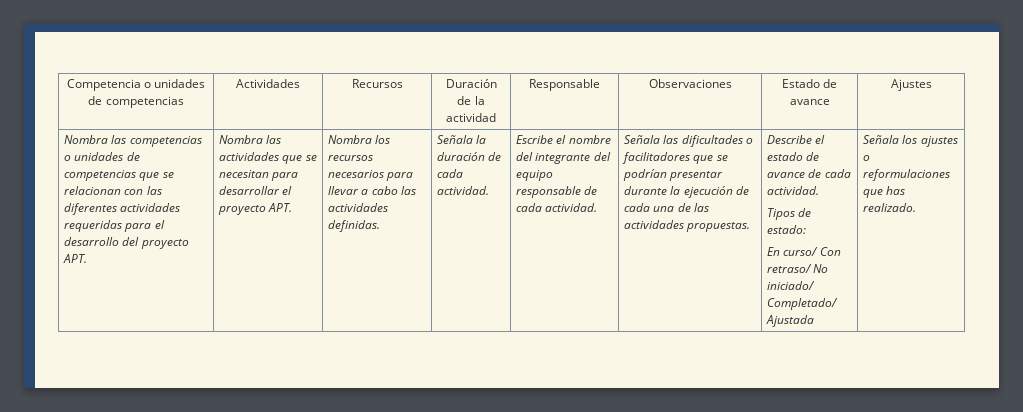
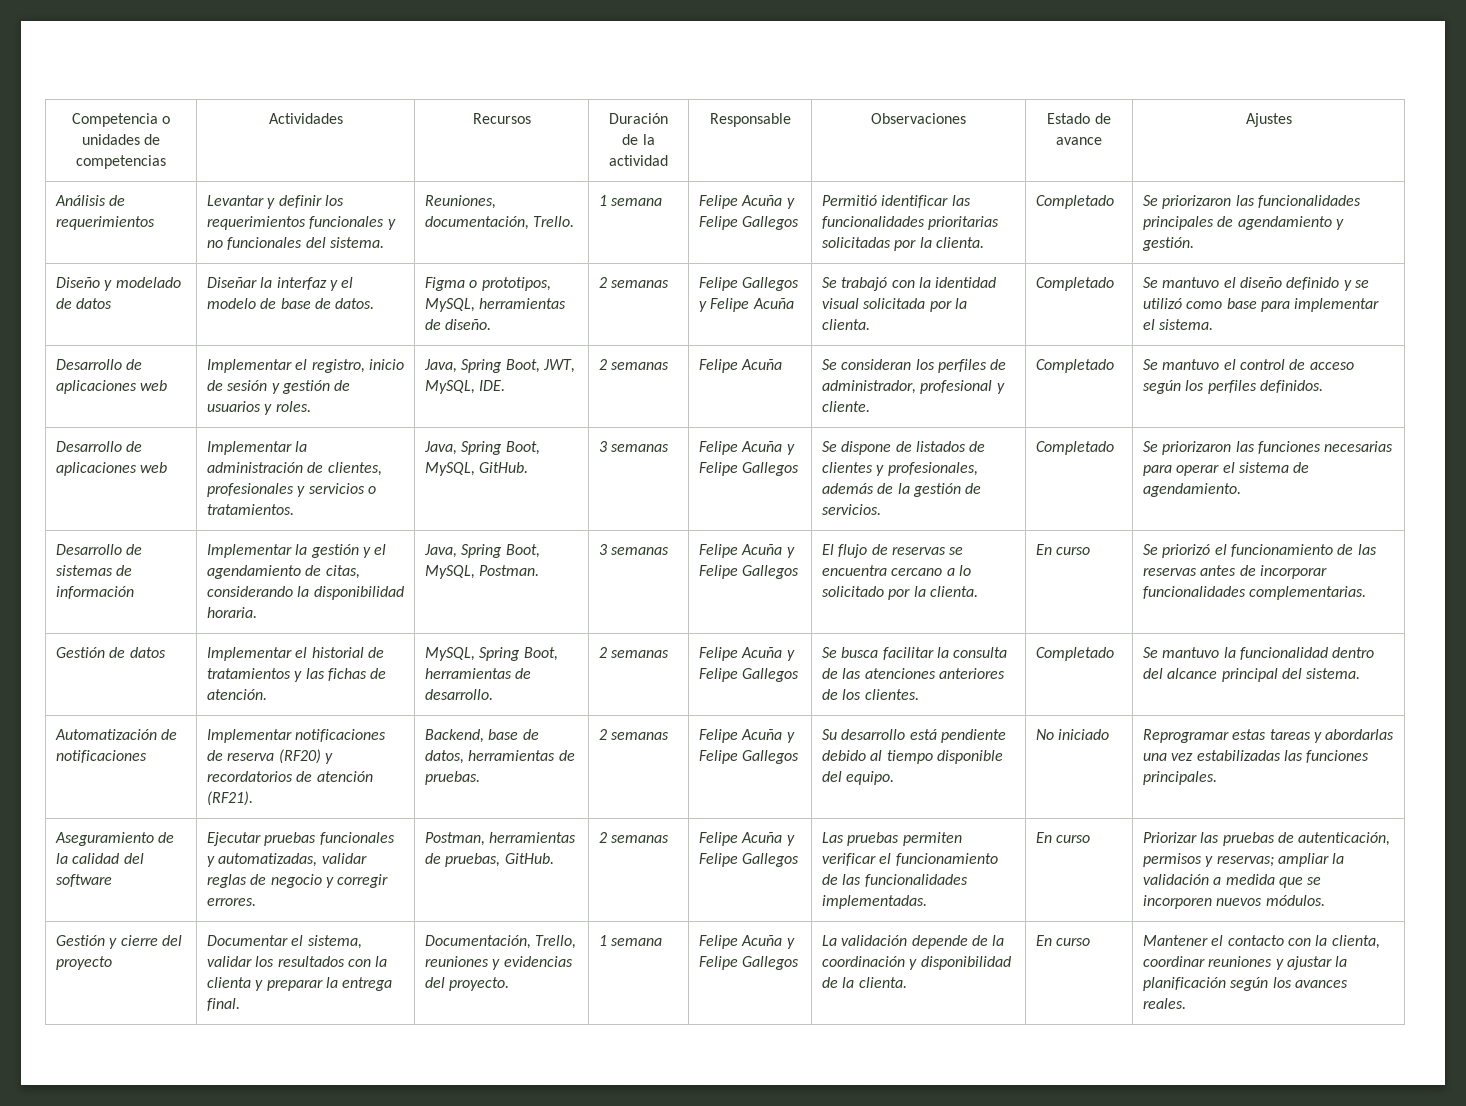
- Nombra las competencias o unidades de competencias que se relacionan con las diferentes actividades requeridas para el desarrollo del proyecto APT. | Nombra las actividades que se necesitan para desarrollar el proyecto APT. | Nombra los recursos necesarios para llevar a cabo las actividades definidas. | Señala la duración de cada actividad. | Escribe el nombre del integrante del equipo responsable de cada actividad. | Señala las dificultades o facilitadores que se podrían presentar durante la ejecución de cada una de las actividades propuestas. | Describe el estado de avance de cada actividad.
- Tipos de estado:
- En curso/ Con retraso/ No iniciado/ Completado/ Ajustada | Señala los ajustes o reformulaciones que has realizado.
+ Análisis de requerimientos | Levantar y definir los requerimientos funcionales y no funcionales del sistema. | Reuniones, documentación, Trello. | 1 semana | Felipe Acuña y Felipe Gallegos | Permitió identificar las funcionalidades prioritarias solicitadas por la clienta. | Completado | Se priorizaron las funcionalidades principales de agendamiento y gestión.
+ Diseño y modelado de datos | Diseñar la interfaz y el modelo de base de datos. | Figma o prototipos, MySQL, herramientas de diseño. | 2 semanas | Felipe Gallegos y Felipe Acuña | Se trabajó con la identidad visual solicitada por la clienta. | Completado | Se mantuvo el diseño definido y se utilizó como base para implementar el sistema.
+ Desarrollo de aplicaciones web | Implementar el registro, inicio de sesión y gestión de usuarios y roles. | Java, Spring Boot, JWT, MySQL, IDE. | 2 semanas | Felipe Acuña | Se consideran los perfiles de administrador, profesional y cliente. | Completado | Se mantuvo el control de acceso según los perfiles definidos.
+ Desarrollo de aplicaciones web | Implementar la administración de clientes, profesionales y servicios o tratamientos. | Java, Spring Boot, MySQL, GitHub. | 3 semanas | Felipe Acuña y Felipe Gallegos | Se dispone de listados de clientes y profesionales, además de la gestión de servicios. | Completado | Se priorizaron las funciones necesarias para operar el sistema de agendamiento.
+ Desarrollo de sistemas de información | Implementar la gestión y el agendamiento de citas, considerando la disponibilidad horaria. | Java, Spring Boot, MySQL, Postman. | 3 semanas | Felipe Acuña y Felipe Gallegos | El flujo de reservas se encuentra cercano a lo solicitado por la clienta. | En curso | Se priorizó el funcionamiento de las reservas antes de incorporar funcionalidades complementarias.
+ Gestión de datos | Implementar el historial de tratamientos y las fichas de atención. | MySQL, Spring Boot, herramientas de desarrollo. | 2 semanas | Felipe Acuña y Felipe Gallegos | Se busca facilitar la consulta de las atenciones anteriores de los clientes. | Completado | Se mantuvo la funcionalidad dentro del alcance principal del sistema.
+ Automatización de notificaciones | Implementar notificaciones de reserva (RF20) y recordatorios de atención (RF21). | Backend, base de datos, herramientas de pruebas. | 2 semanas | Felipe Acuña y Felipe Gallegos | Su desarrollo está pendiente debido al tiempo disponible del equipo. | No iniciado | Reprogramar estas tareas y abordarlas una vez estabilizadas las funciones principales.
+ Aseguramiento de la calidad del software | Ejecutar pruebas funcionales y automatizadas, validar reglas de negocio y corregir errores. | Postman, herramientas de pruebas, GitHub. | 2 semanas | Felipe Acuña y Felipe Gallegos | Las pruebas permiten verificar el funcionamiento de las funcionalidades implementadas. | En curso | Priorizar las pruebas de autenticación, permisos y reservas; ampliar la validación a medida que se incorporen nuevos módulos.
+ Gestión y cierre del proyecto | Documentar el sistema, validar los resultados con la clienta y preparar la entrega final. | Documentación, Trello, reuniones y evidencias del proyecto. | 1 semana | Felipe Acuña y Felipe Gallegos | La validación depende de la coordinación y disponibilidad de la clienta. | En curso | Mantener el contacto con la clienta, coordinar reuniones y ajustar la planificación según los avances reales.

